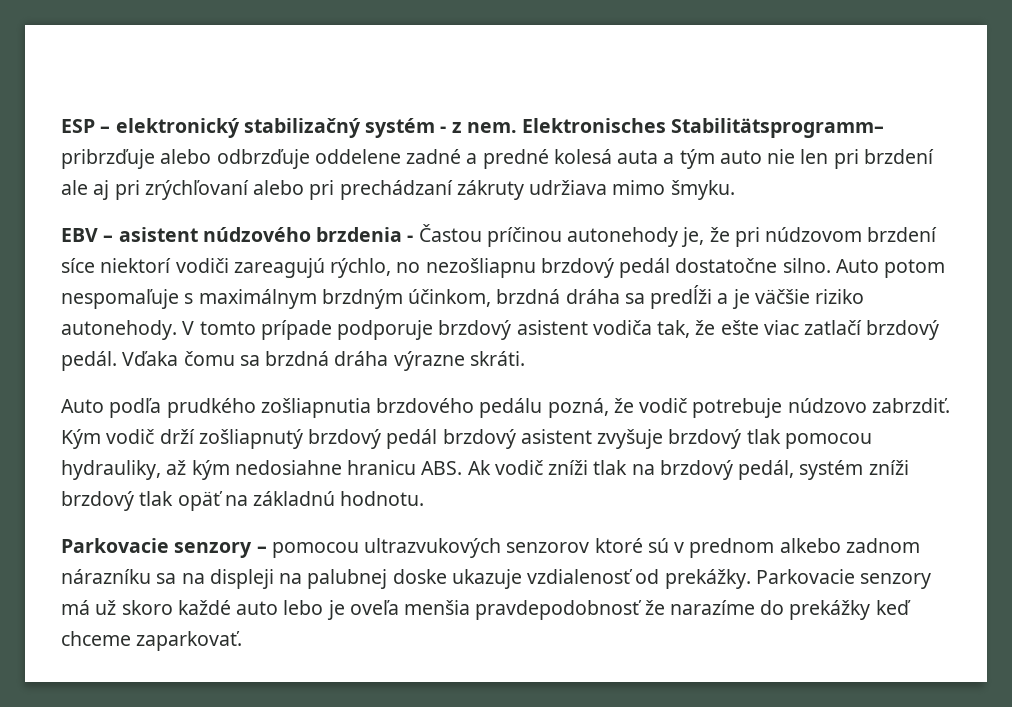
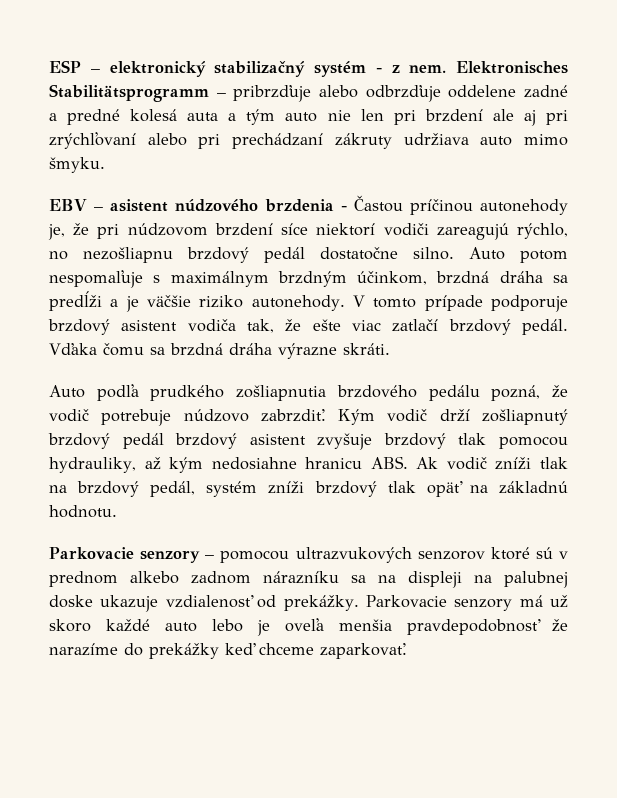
- Elektronisches Stabilitätsprogramm– pribrzďuje alebo odbrzďuje oddelene zadné a predné kolesá auta a tým auto nie len pri brzdení ale aj pri zrýchľovaní alebo pri prechádzaní zákruty udržiava mimo šmyku.
+ Elektronisches Stabilitätsprogramm – pribrzďuje alebo odbrzďuje oddelene zadné a predné kolesá auta a tým auto nie len pri brzdení ale aj pri zrýchľovaní alebo pri prechádzaní zákruty udržiava auto mimo šmyku.

